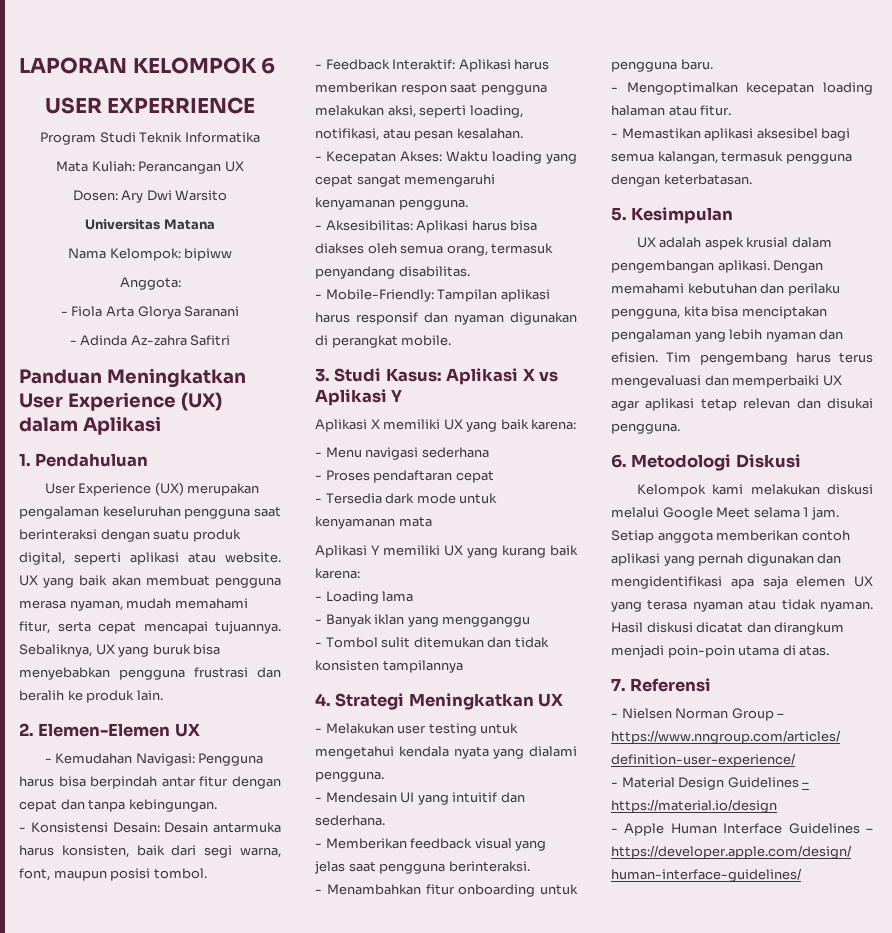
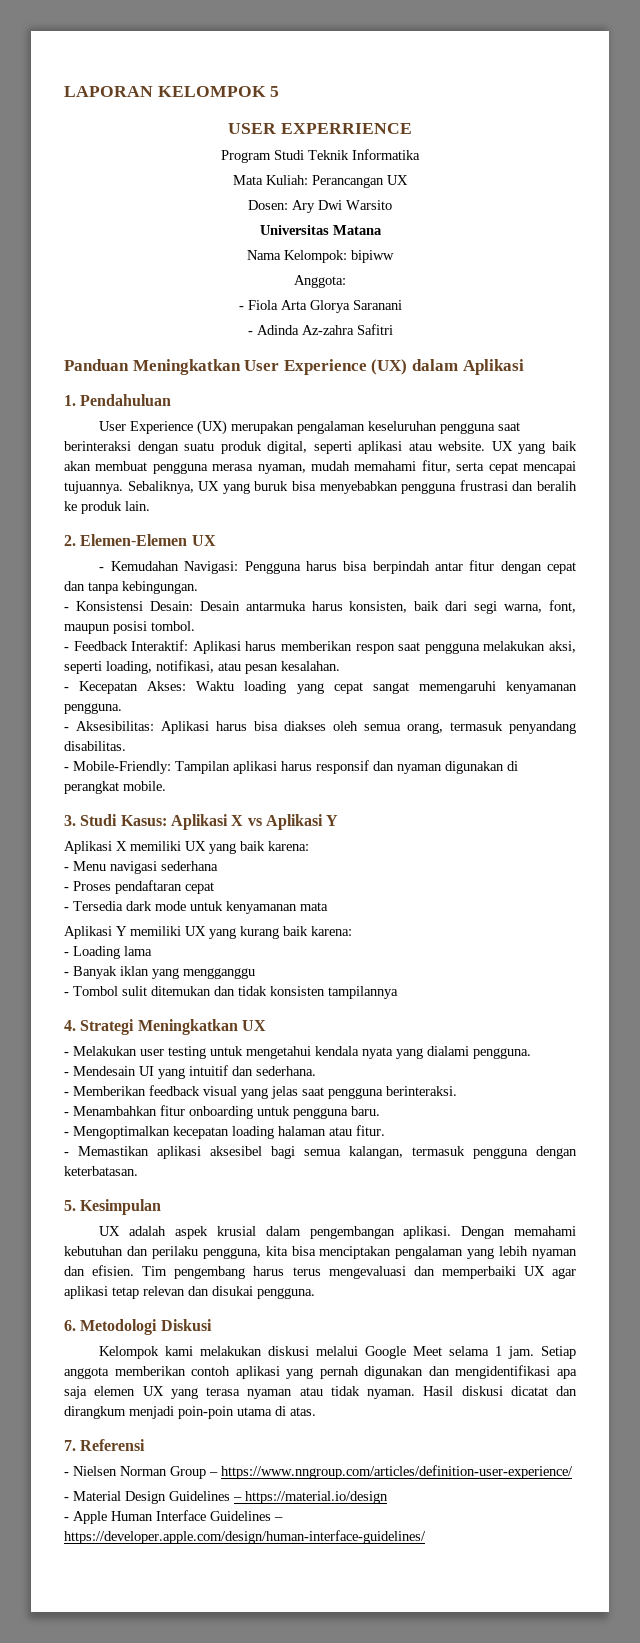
- LAPORAN KELOMPOK 6
+ LAPORAN KELOMPOK 5

